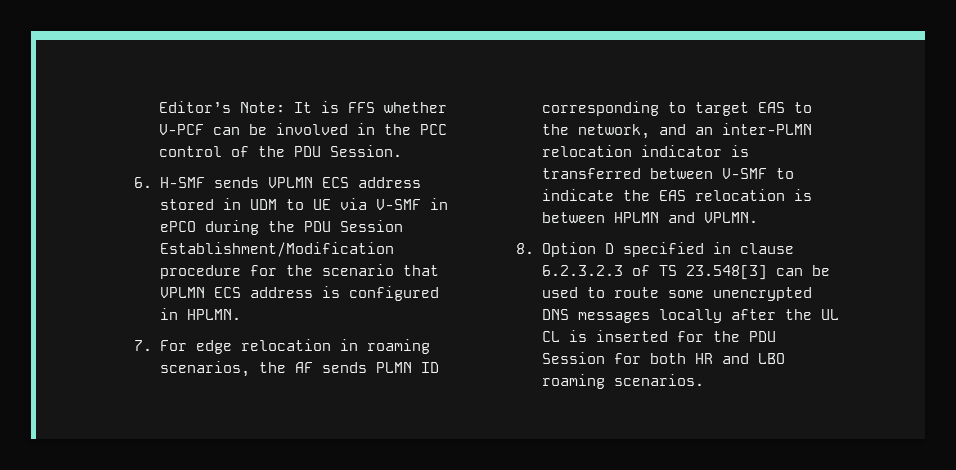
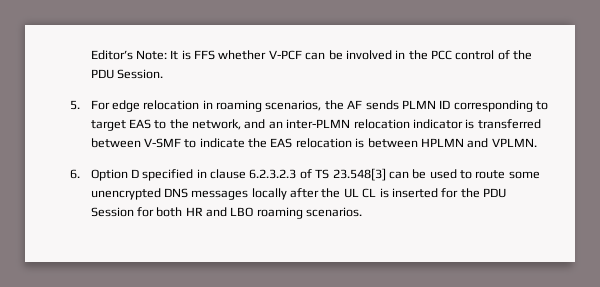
- 6. H-SMF sends VPLMN ECS address stored in UDM to UE via V-SMF in ePCO during the PDU Session Establishment/Modification procedure for the scenario that VPLMN ECS address is configured in HPLMN.
- 7. For edge relocation in roaming scenarios, the AF sends PLMN ID corresponding to target EAS to the network, and an inter-PLMN relocation indicator is transferred between V-SMF to indicate the EAS relocation is between HPLMN and VPLMN.
+ 5. For edge relocation in roaming scenarios, the AF sends PLMN ID corresponding to target EAS to the network, and an inter-PLMN relocation indicator is transferred between V-SMF to indicate the EAS relocation is between HPLMN and VPLMN.
- 8. Option D specified in clause 6.2.3.2.3 of TS 23.548[3] can be used to route some unencrypted DNS messages locally after the UL CL is inserted for the PDU Session for both HR and LBO roaming scenarios.
+ 6. Option D specified in clause 6.2.3.2.3 of TS 23.548[3] can be used to route some unencrypted DNS messages locally after the UL CL is inserted for the PDU Session for both HR and LBO roaming scenarios.

